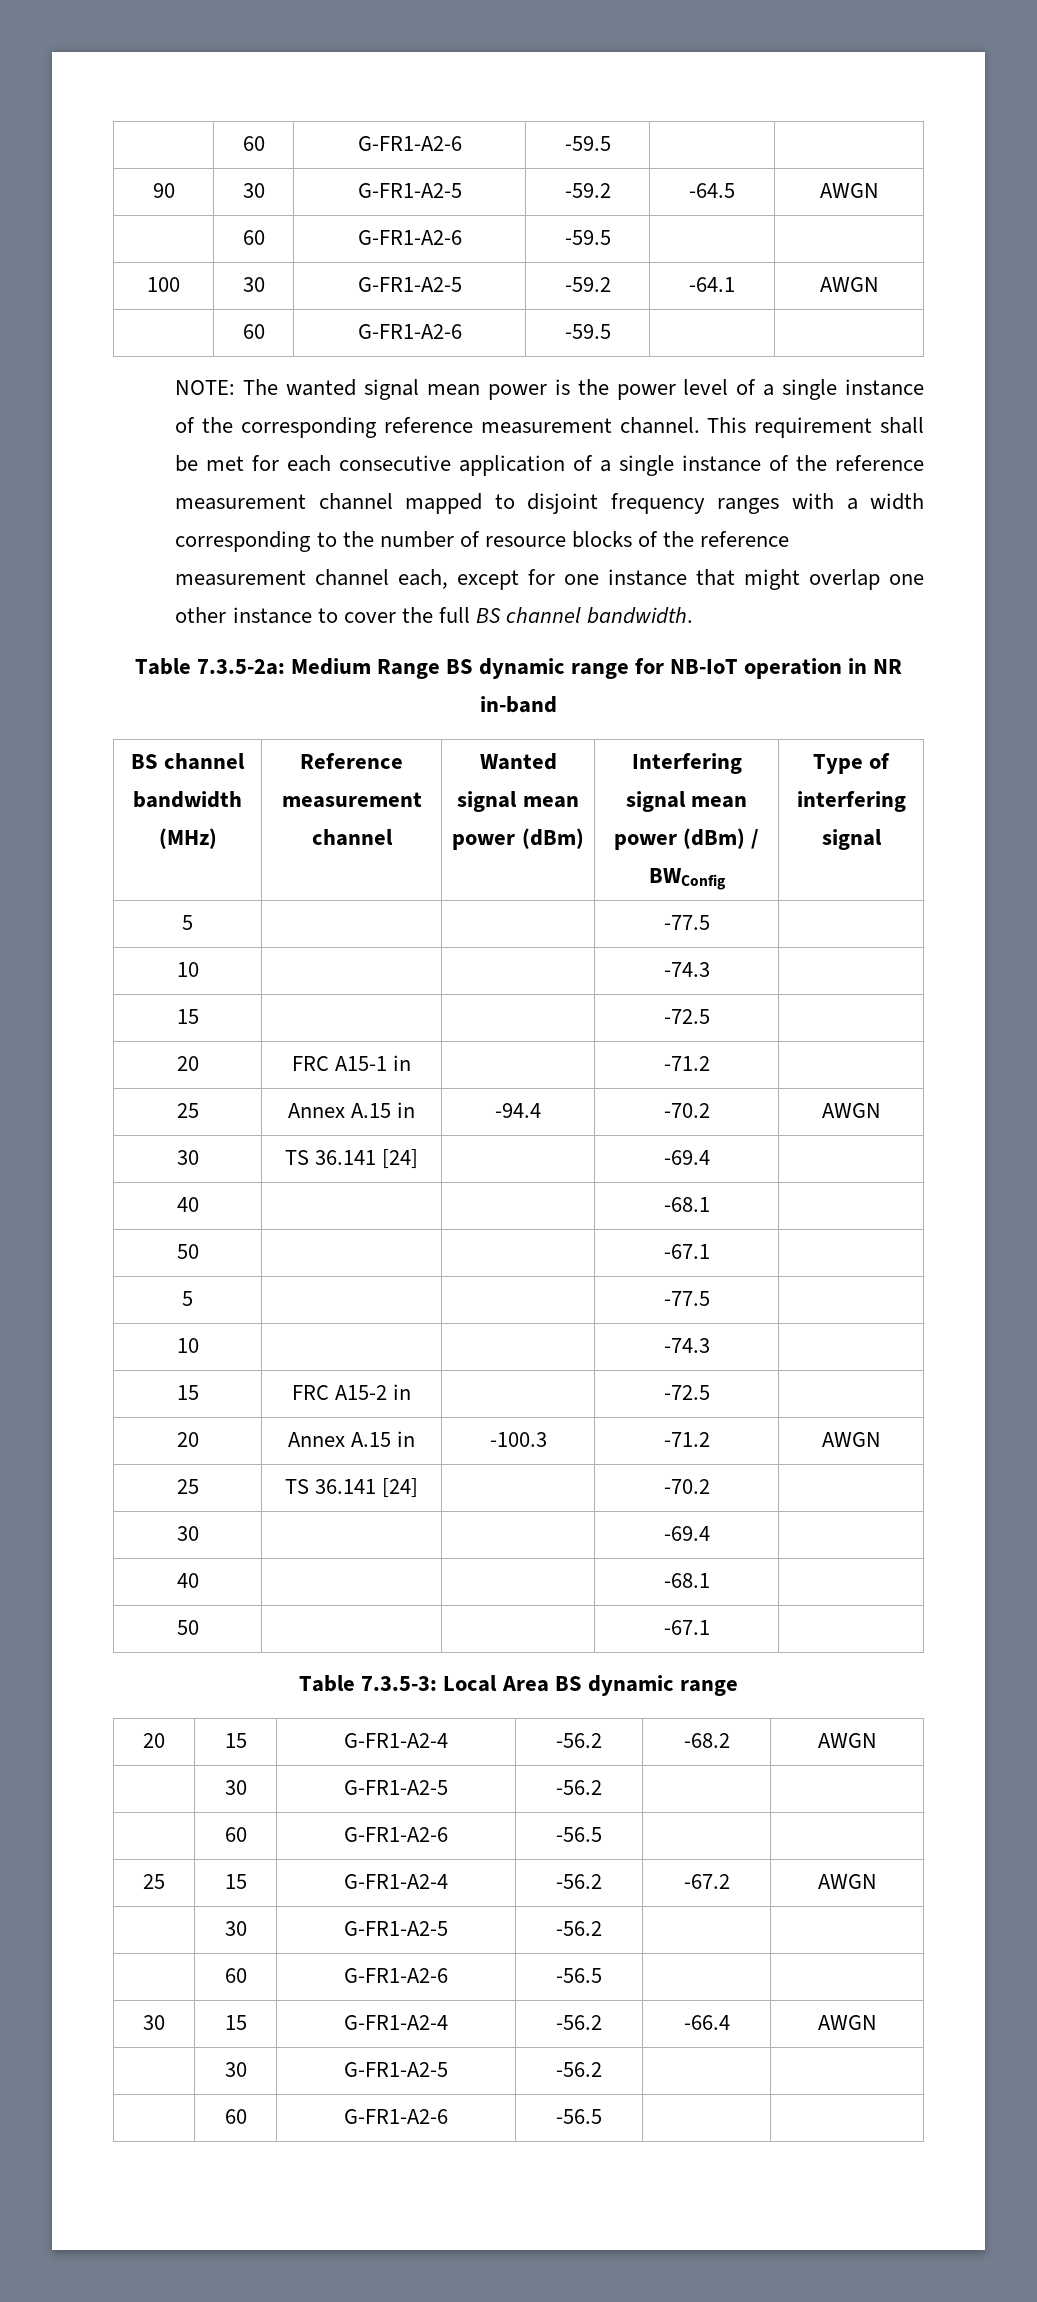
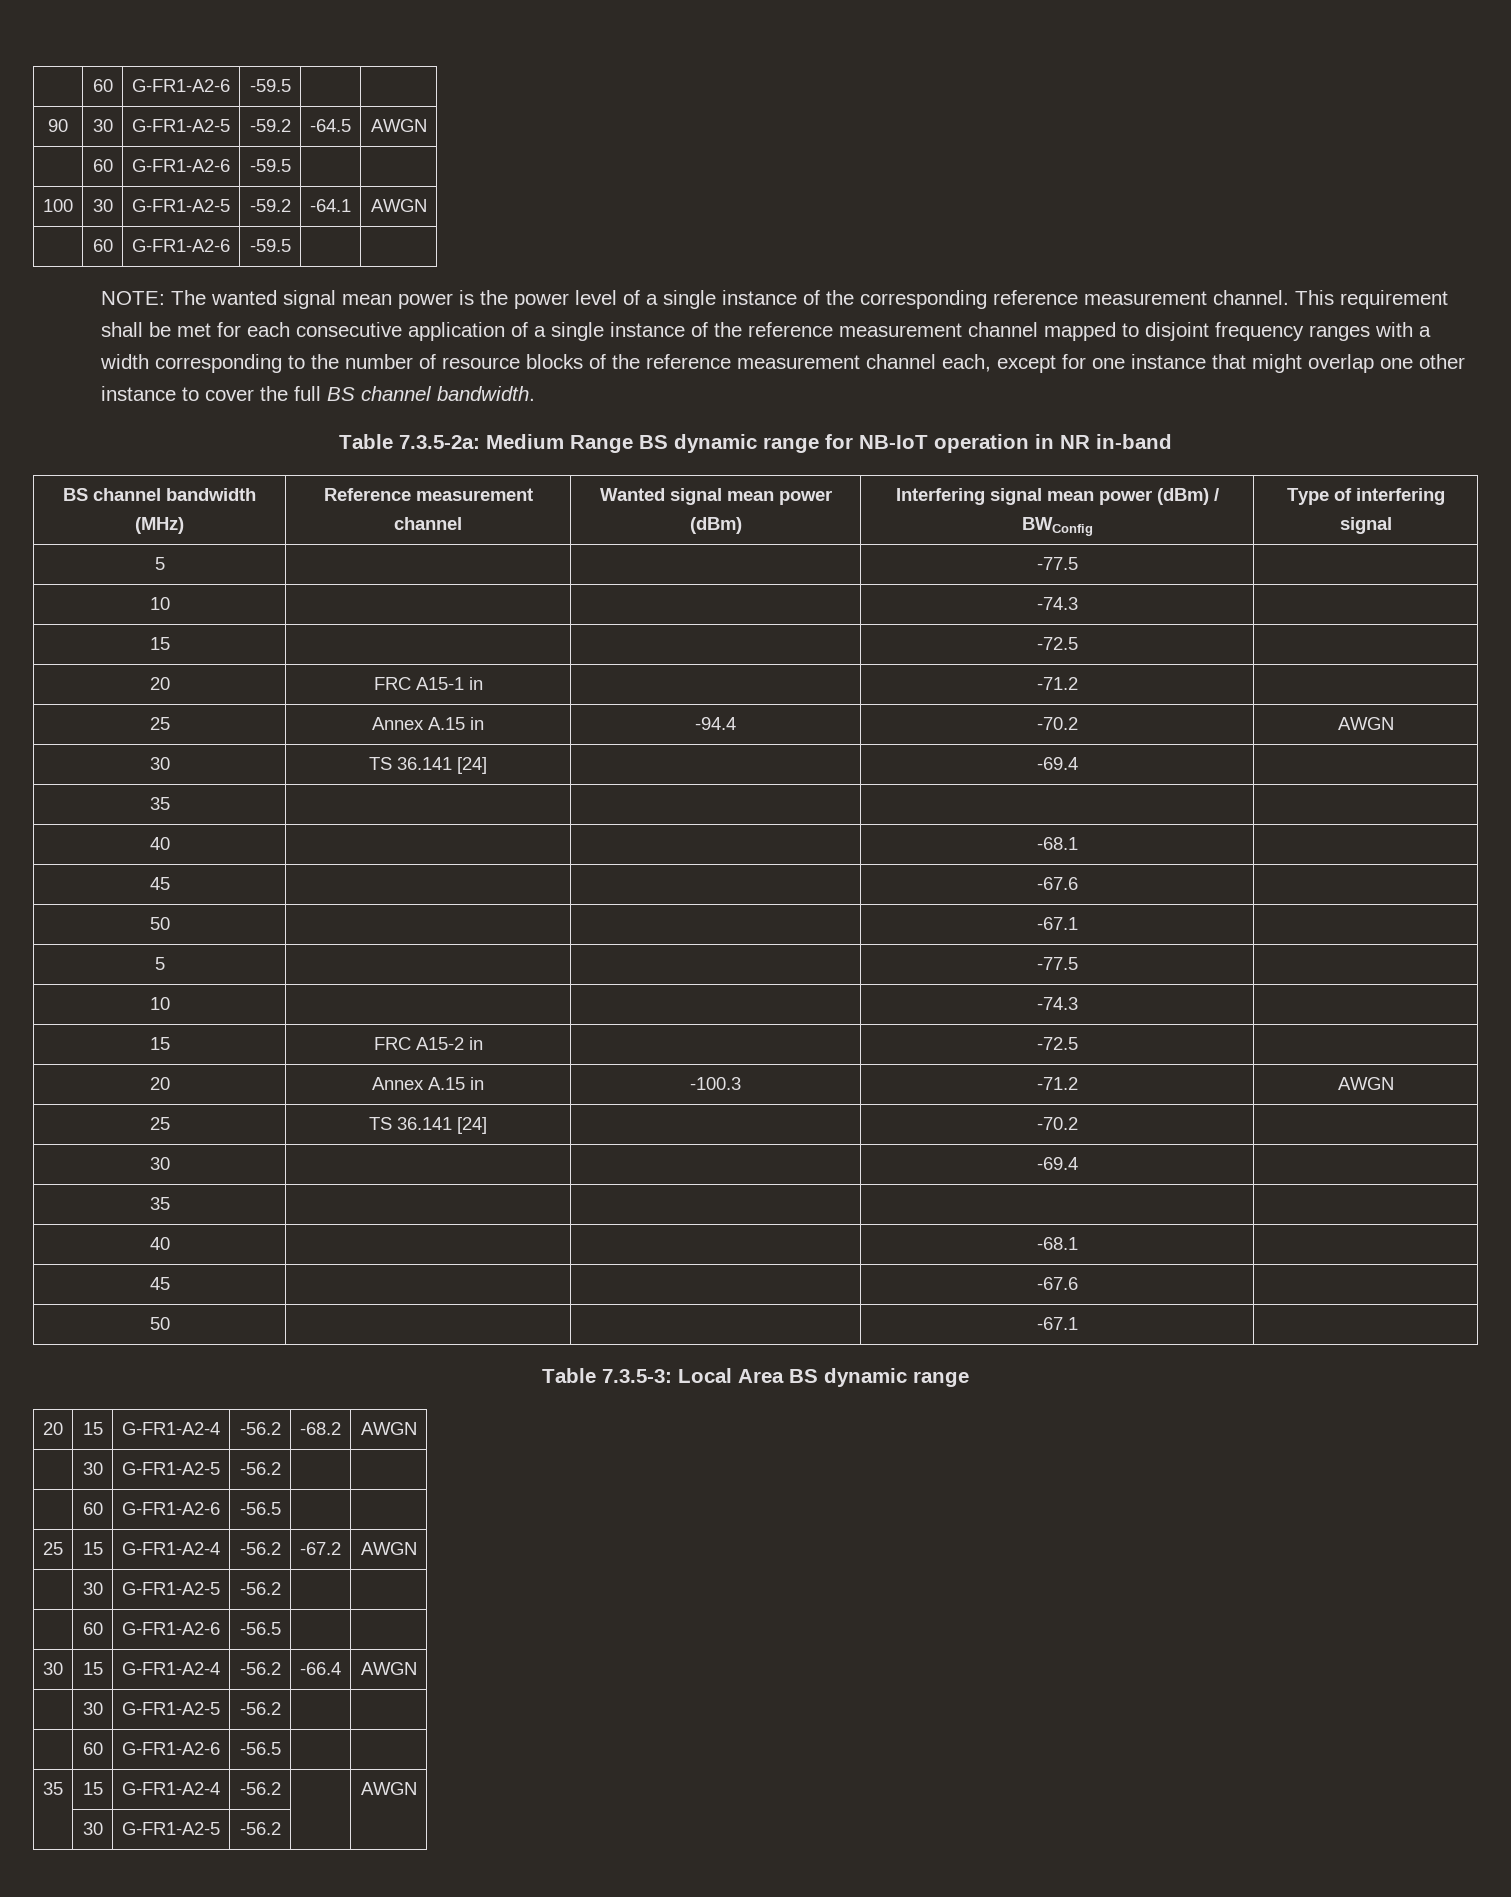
  30 | TS 36.141 [24] | | -69.4 |
+ 35 | | | |
  40 | | | -68.1 |
+ 45 | | | -67.6 |
  30 | | | -69.4 |
+ 35 | | | |
  40 | | | -68.1 |
+ 45 | | | -67.6 |
+ 35 | 15 | G-FR1-A2-4 | -56.2 | | AWGN
+ | 30 | G-FR1-A2-5 | -56.2 | |

